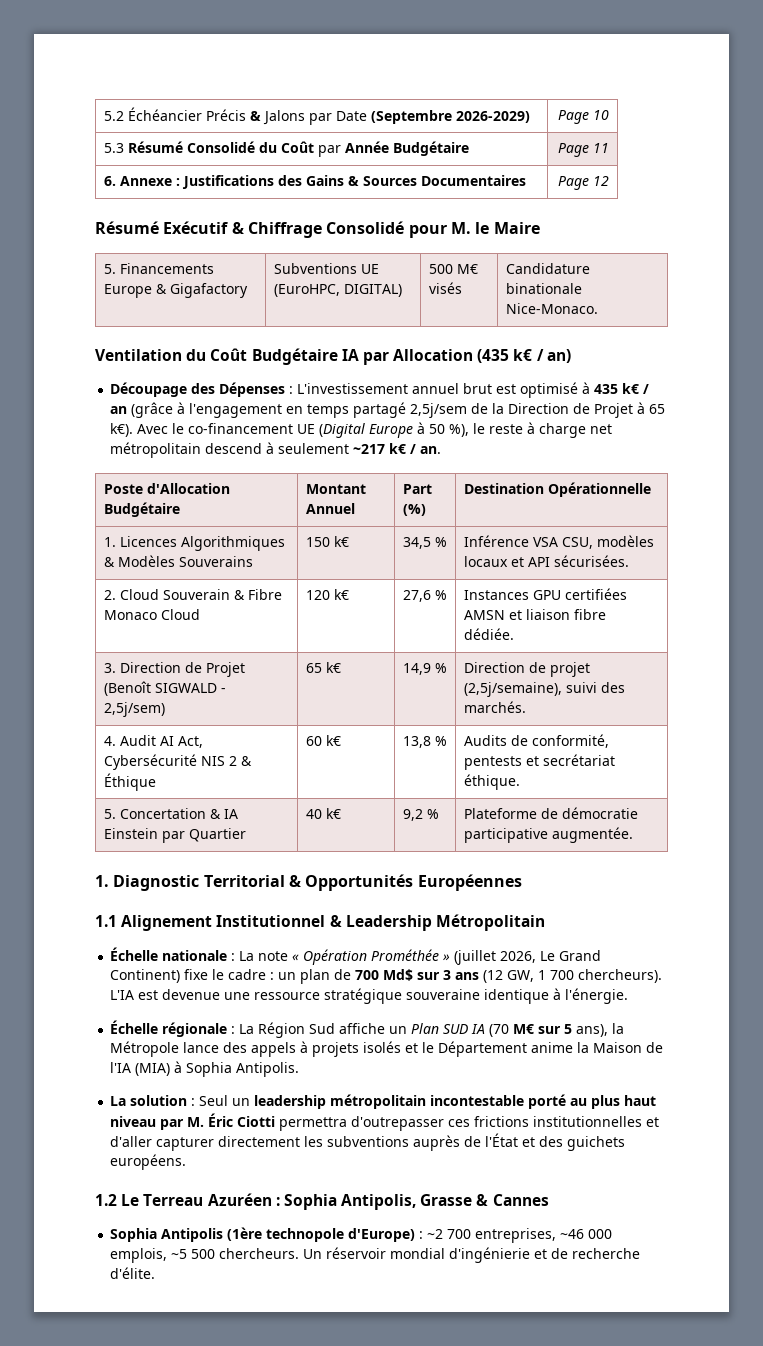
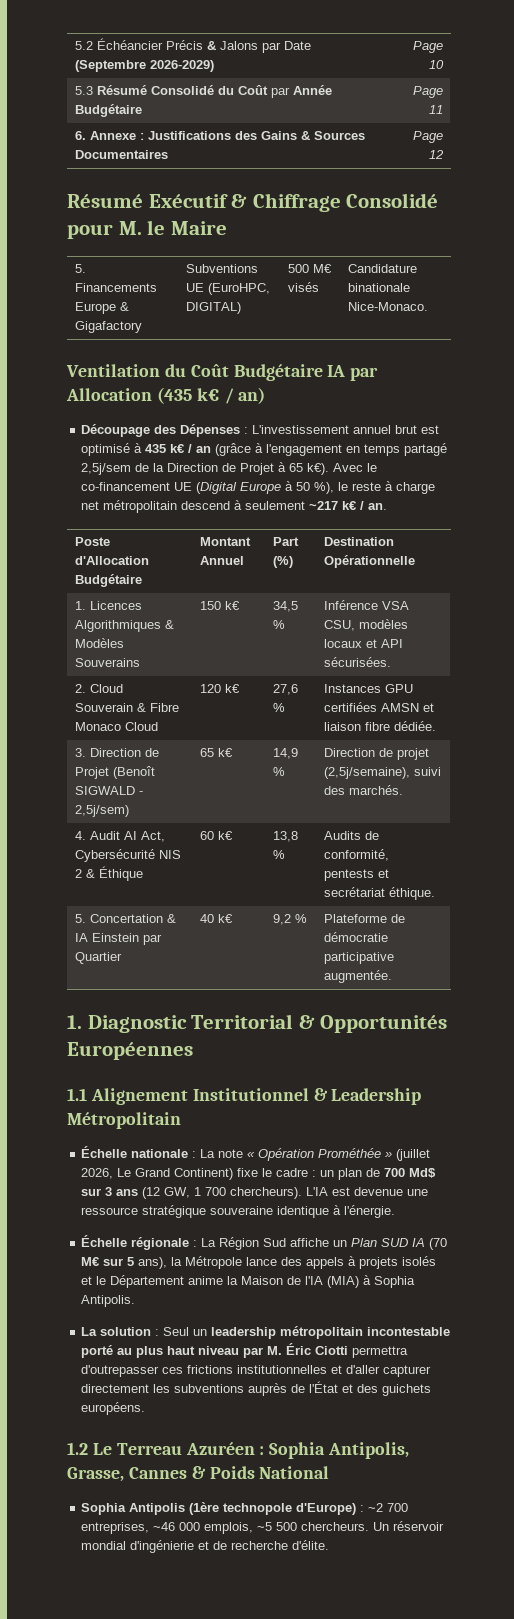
- 1.2 Le Terreau Azuréen : Sophia Antipolis, Grasse & Cannes
+ 1.2 Le Terreau Azuréen : Sophia Antipolis, Grasse, Cannes & Poids National

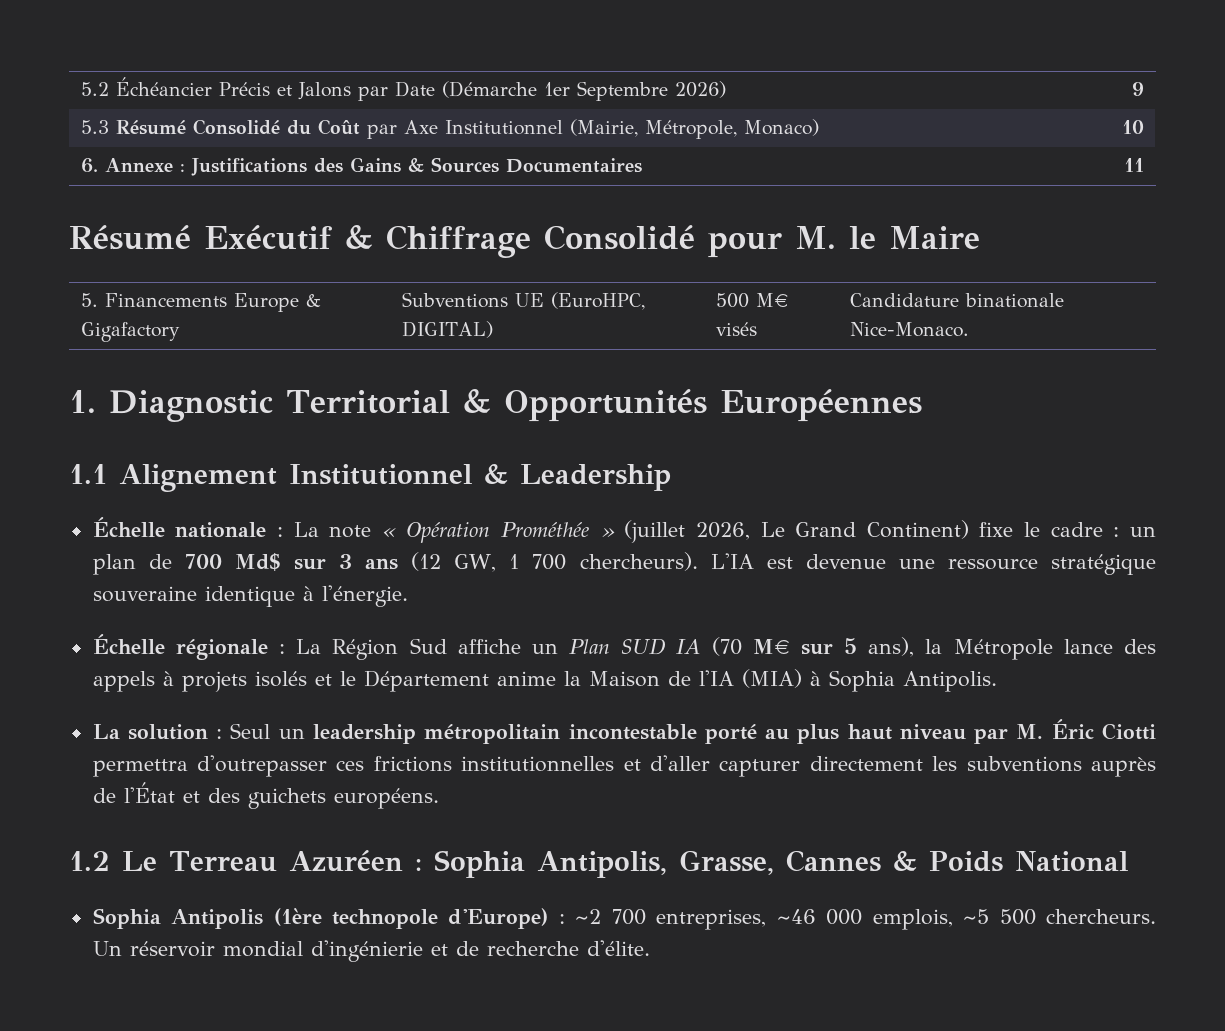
- 5.2 Échéancier Précis & Jalons par Date (Septembre 2026-2029) | Page 10
+ 5.2 Échéancier Précis et Jalons par Date (Démarche 1er Septembre 2026) | 9
- 5.3 Résumé Consolidé du Coût par Année Budgétaire | Page 11
+ 5.3 Résumé Consolidé du Coût par Axe Institutionnel (Mairie, Métropole, Monaco) | 10
- 6. Annexe : Justifications des Gains & Sources Documentaires | Page 12
+ 6. Annexe : Justifications des Gains & Sources Documentaires | 11
- Ventilation du Coût Budgétaire IA par Allocation (435 k€ / an)
- Découpage des Dépenses : L'investissement annuel brut est optimisé à 435 k€ / an (grâce à l'engagement en temps partagé 2,5j/sem de la Direction de Projet à 65 k€). Avec le co-financement UE (Digital Europe à 50 %), le reste à charge net métropolitain descend à seulement ~217 k€ / an.
- Poste d'Allocation Budgétaire | Montant Annuel | Part (%) | Destination Opérationnelle
- 1. Licences Algorithmiques & Modèles Souverains | 150 k€ | 34,5 % | Inférence VSA CSU, modèles locaux et API sécurisées.
- 2. Cloud Souverain & Fibre Monaco Cloud | 120 k€ | 27,6 % | Instances GPU certifiées AMSN et liaison fibre dédiée.
- 3. Direction de Projet (Benoît SIGWALD - 2,5j/sem) | 65 k€ | 14,9 % | Direction de projet (2,5j/semaine), suivi des marchés.
- 4. Audit AI Act, Cybersécurité NIS 2 & Éthique | 60 k€ | 13,8 % | Audits de conformité, pentests et secrétariat éthique.
- 5. Concertation & IA Einstein par Quartier | 40 k€ | 9,2 % | Plateforme de démocratie participative augmentée.
- 1.1 Alignement Institutionnel & Leadership Métropolitain
+ 1.1 Alignement Institutionnel & Leadership

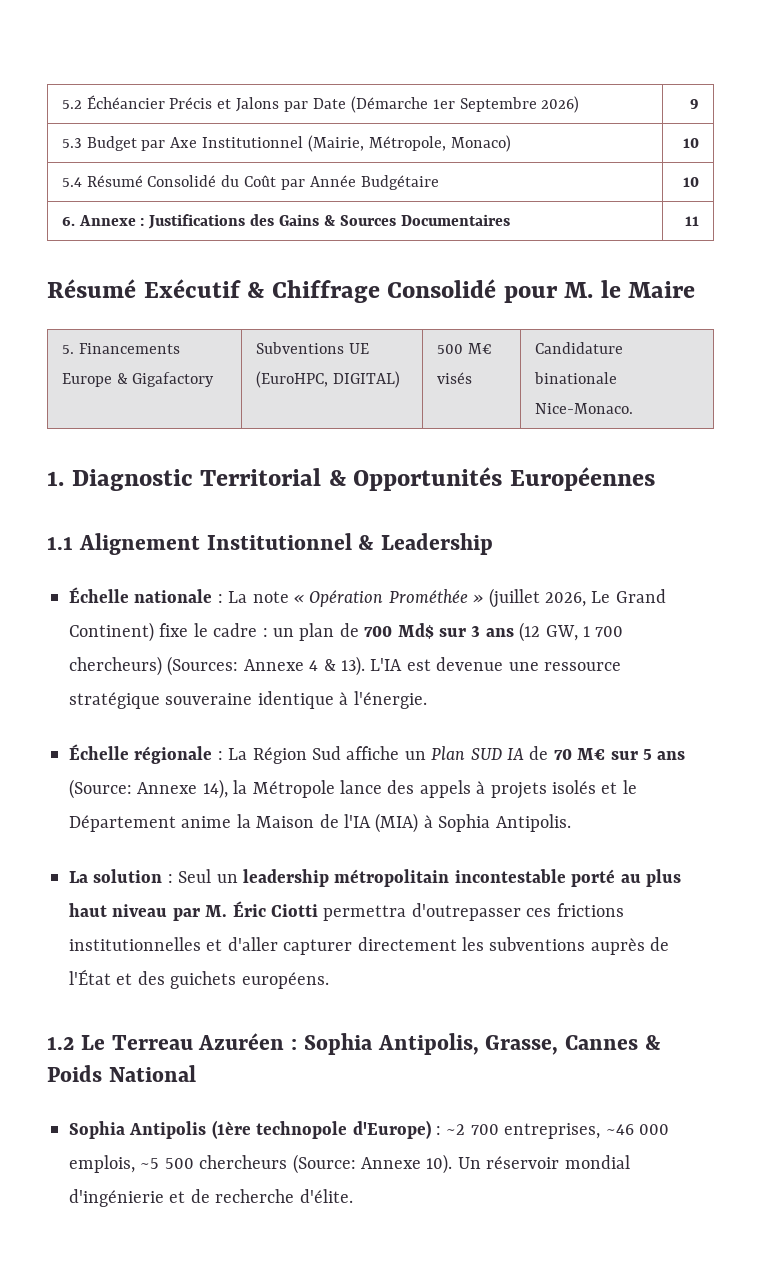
- 5.3 Résumé Consolidé du Coût par Axe Institutionnel (Mairie, Métropole, Monaco) | 10
+ 5.3 Budget par Axe Institutionnel (Mairie, Métropole, Monaco) | 10
+ 5.4 Résumé Consolidé du Coût par Année Budgétaire | 10
- Échelle nationale : La note « Opération Prométhée » (juillet 2026, Le Grand Continent) fixe le cadre : un plan de 700 Md$ sur 3 ans (12 GW, 1 700 chercheurs).
+ Échelle nationale : La note « Opération Prométhée » (juillet 2026, Le Grand Continent) fixe le cadre : un plan de 700 Md$ sur 3 ans (12 GW, 1 700 chercheurs) (Sources: Annexe 4 & 13).
- Échelle régionale : La Région Sud affiche un Plan SUD IA (70 M€ sur 5 ans), la Métropole lance des appels à projets isolés et le Département anime la Maison de l'IA (MIA) à Sophia Antipolis.
+ Échelle régionale : La Région Sud affiche un Plan SUD IA de 70 M€ sur 5 ans (Source: Annexe 14), la Métropole lance des appels à projets isolés et le Département anime la Maison de l'IA (MIA) à Sophia Antipolis.
- Sophia Antipolis (1ère technopole d'Europe) : ~2 700 entreprises, ~46 000 emplois, ~5 500 chercheurs.
+ Sophia Antipolis (1ère technopole d'Europe) : ~2 700 entreprises, ~46 000 emplois, ~5 500 chercheurs (Source: Annexe 10).

